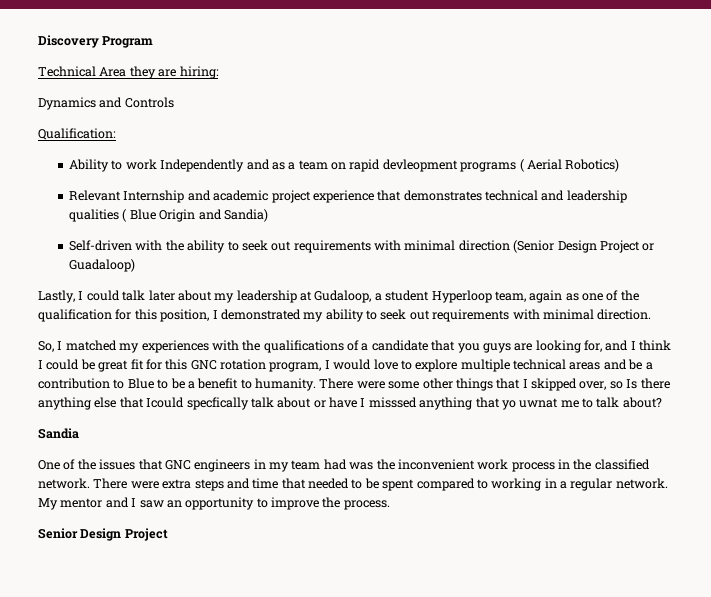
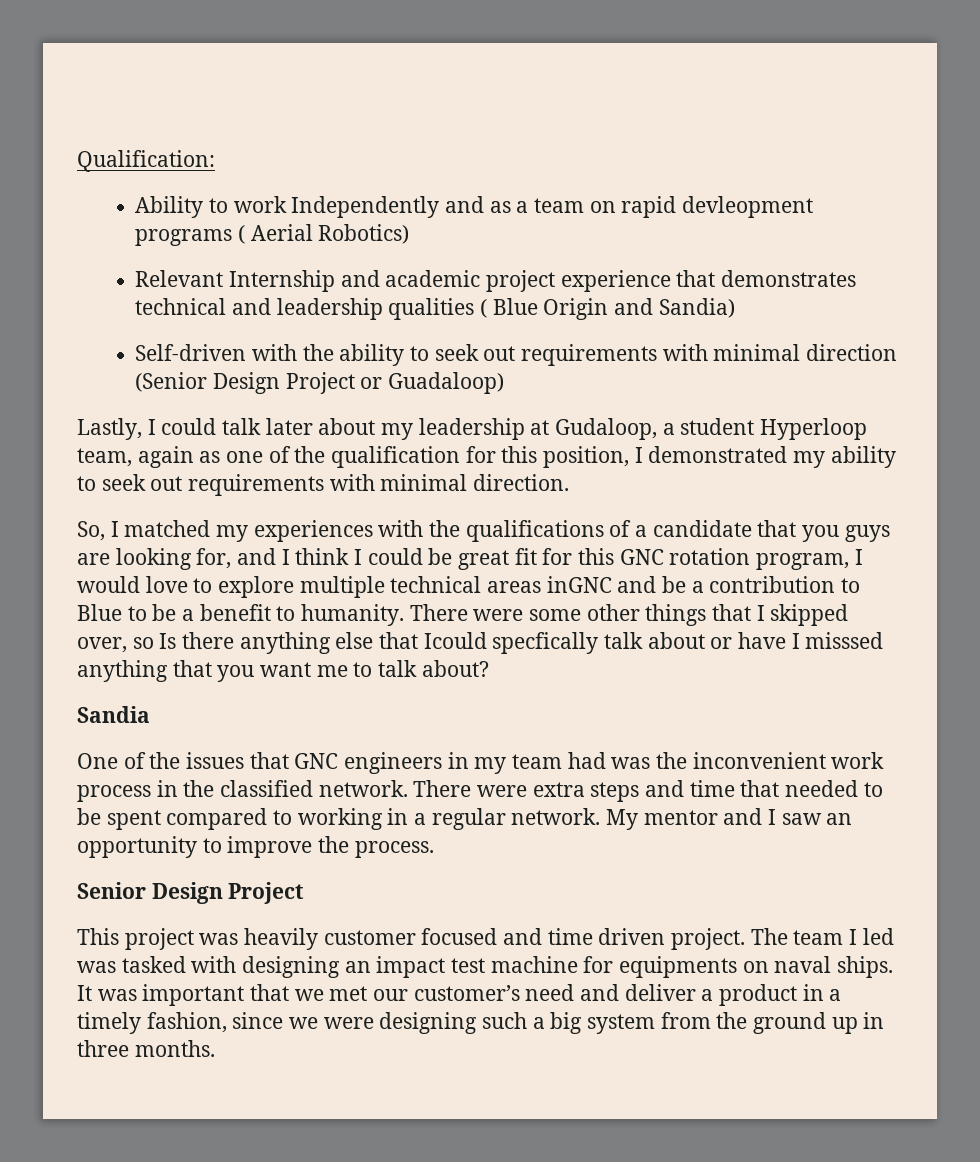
- Discovery Program
- Technical Area they are hiring:
- Dynamics and Controls
- So, I matched my experiences with the qualifications of a candidate that you guys are looking for, and I think I could be great fit for this GNC rotation program, I would love to explore multiple technical areas and be a contribution to Blue to be a benefit to humanity.
+ So, I matched my experiences with the qualifications of a candidate that you guys are looking for, and I think I could be great fit for this GNC rotation program, I would love to explore multiple technical areas inGNC and be a contribution to Blue to be a benefit to humanity.
- There were some other things that I skipped over, so Is there anything else that Icould specfically talk about or have I misssed anything that yo uwnat me to talk about?
+ There were some other things that I skipped over, so Is there anything else that Icould specfically talk about or have I misssed anything that you want me to talk about?
+ This project was heavily customer focused and time driven project. The team I led was tasked with designing an impact test machine for equipments on naval ships. It was important that we met our customer’s need and deliver a product in a timely fashion, since we were designing such a big system from the ground up in three months.

